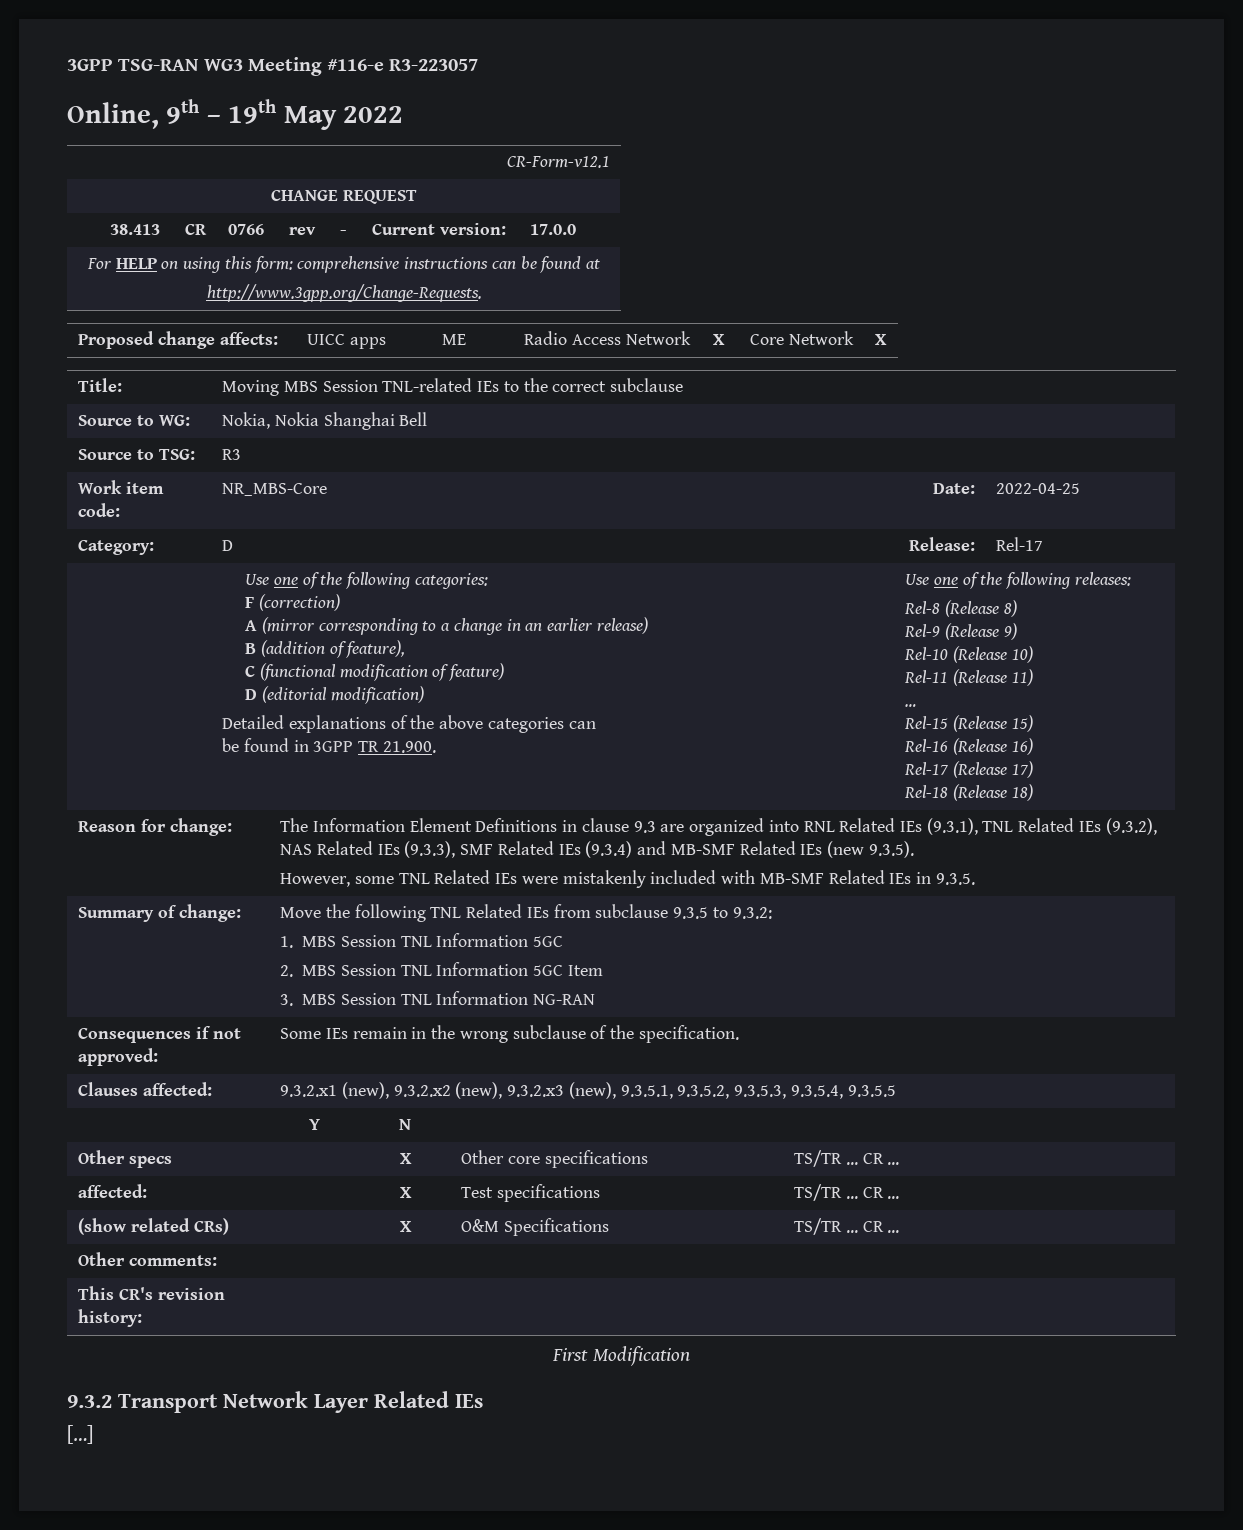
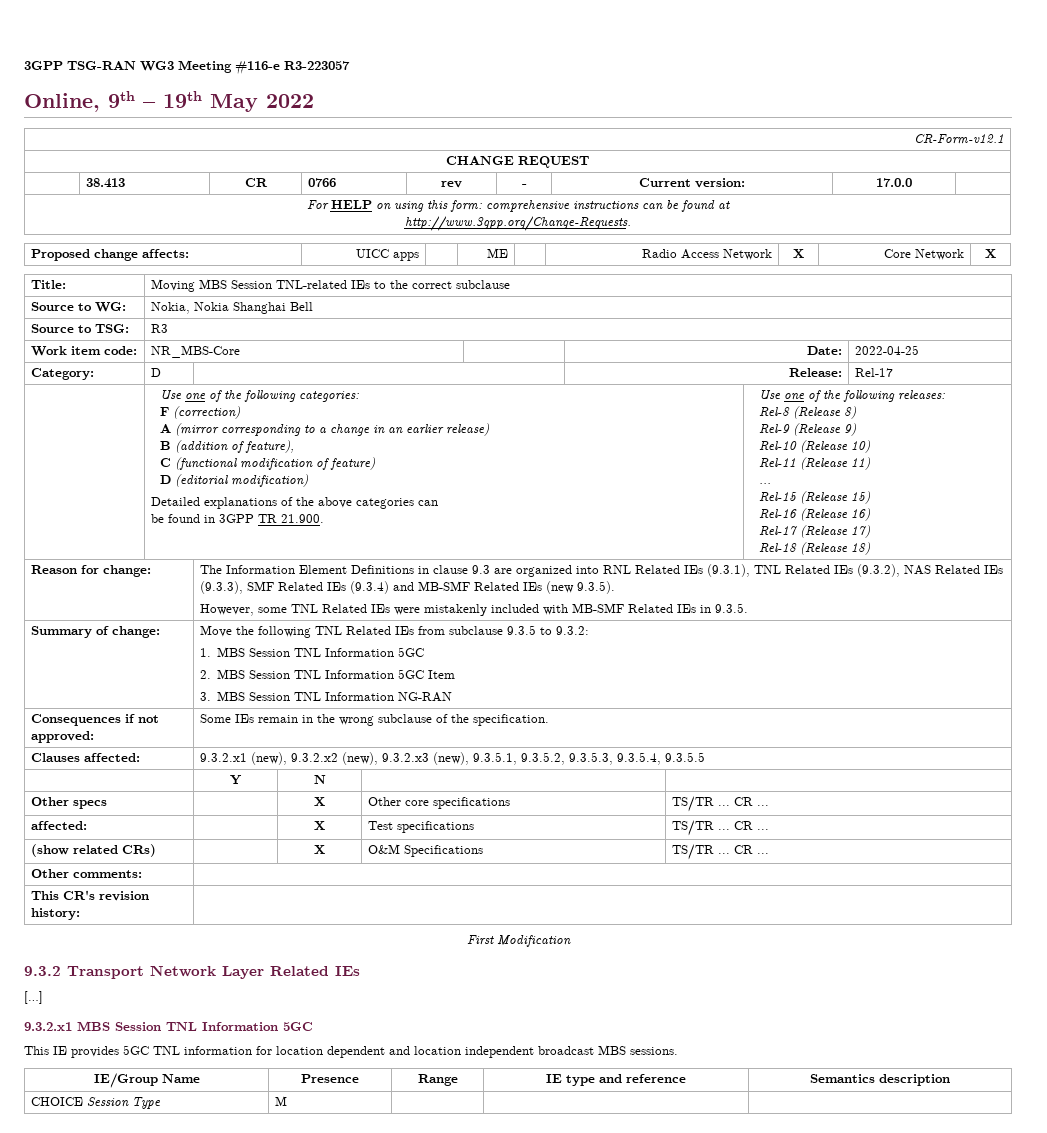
+ 9.3.2.x1 MBS Session TNL Information 5GC
+ This IE provides 5GC TNL information for location dependent and location independent broadcast MBS sessions.
+ IE/Group Name | Presence | Range | IE type and reference | Semantics description
+ CHOICE Session Type | M | | |

